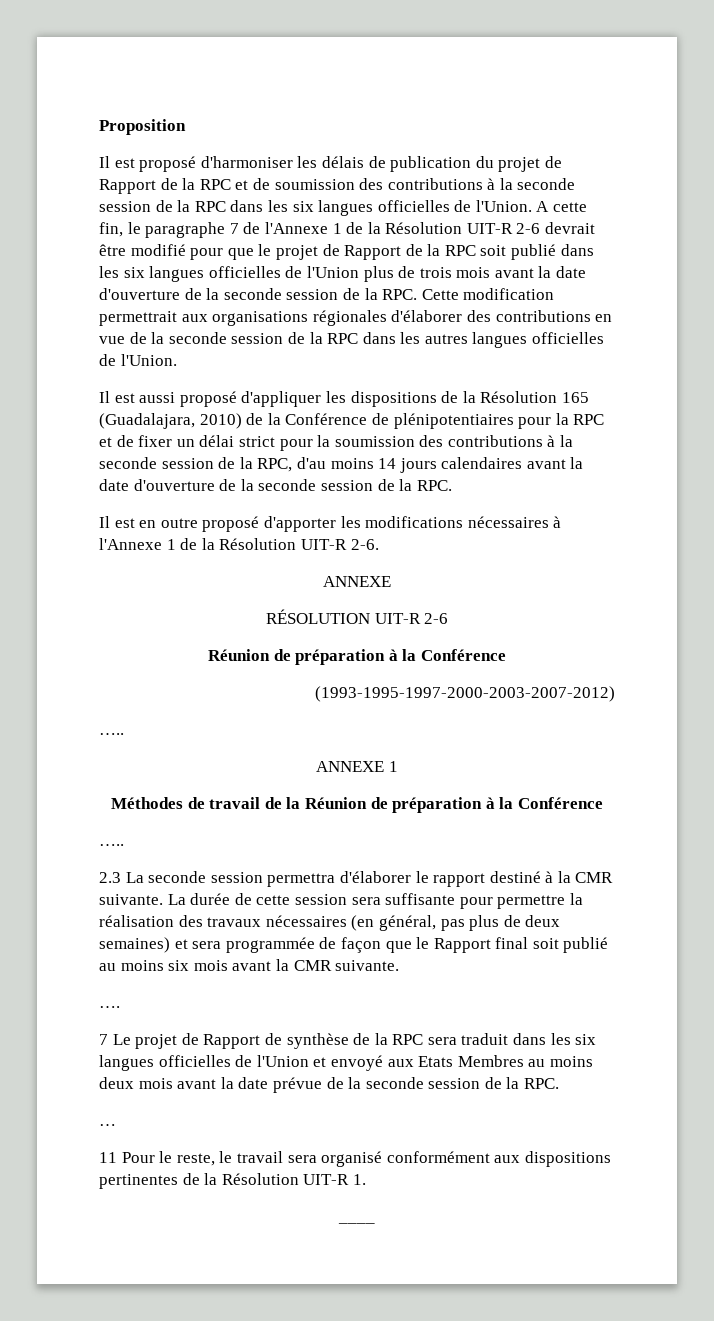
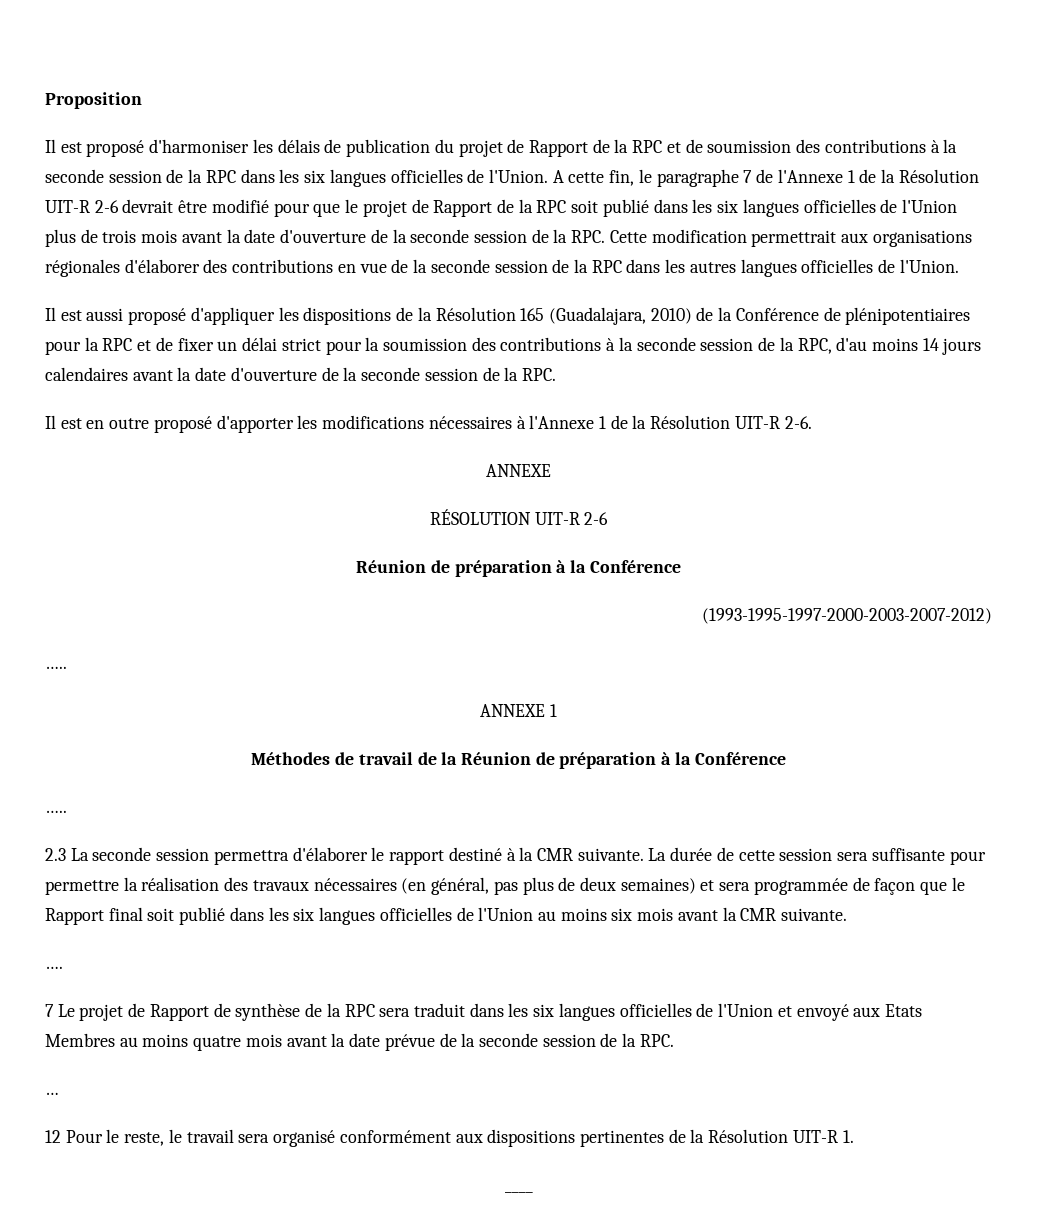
- La durée de cette session sera suffisante pour permettre la réalisation des travaux nécessaires (en général, pas plus de deux semaines) et sera programmée de façon que le Rapport final soit publié au moins six mois avant la CMR suivante.
+ La durée de cette session sera suffisante pour permettre la réalisation des travaux nécessaires (en général, pas plus de deux semaines) et sera programmée de façon que le Rapport final soit publié dans les six langues officielles de l'Union au moins six mois avant la CMR suivante.
- 7 Le projet de Rapport de synthèse de la RPC sera traduit dans les six langues officielles de l'Union et envoyé aux Etats Membres au moins deux mois avant la date prévue de la seconde session de la RPC.
+ 7 Le projet de Rapport de synthèse de la RPC sera traduit dans les six langues officielles de l'Union et envoyé aux Etats Membres au moins quatre mois avant la date prévue de la seconde session de la RPC.
- 11 Pour le reste, le travail sera organisé conformément aux dispositions pertinentes de la Résolution UIT-R 1.
+ 12 Pour le reste, le travail sera organisé conformément aux dispositions pertinentes de la Résolution UIT-R 1.

